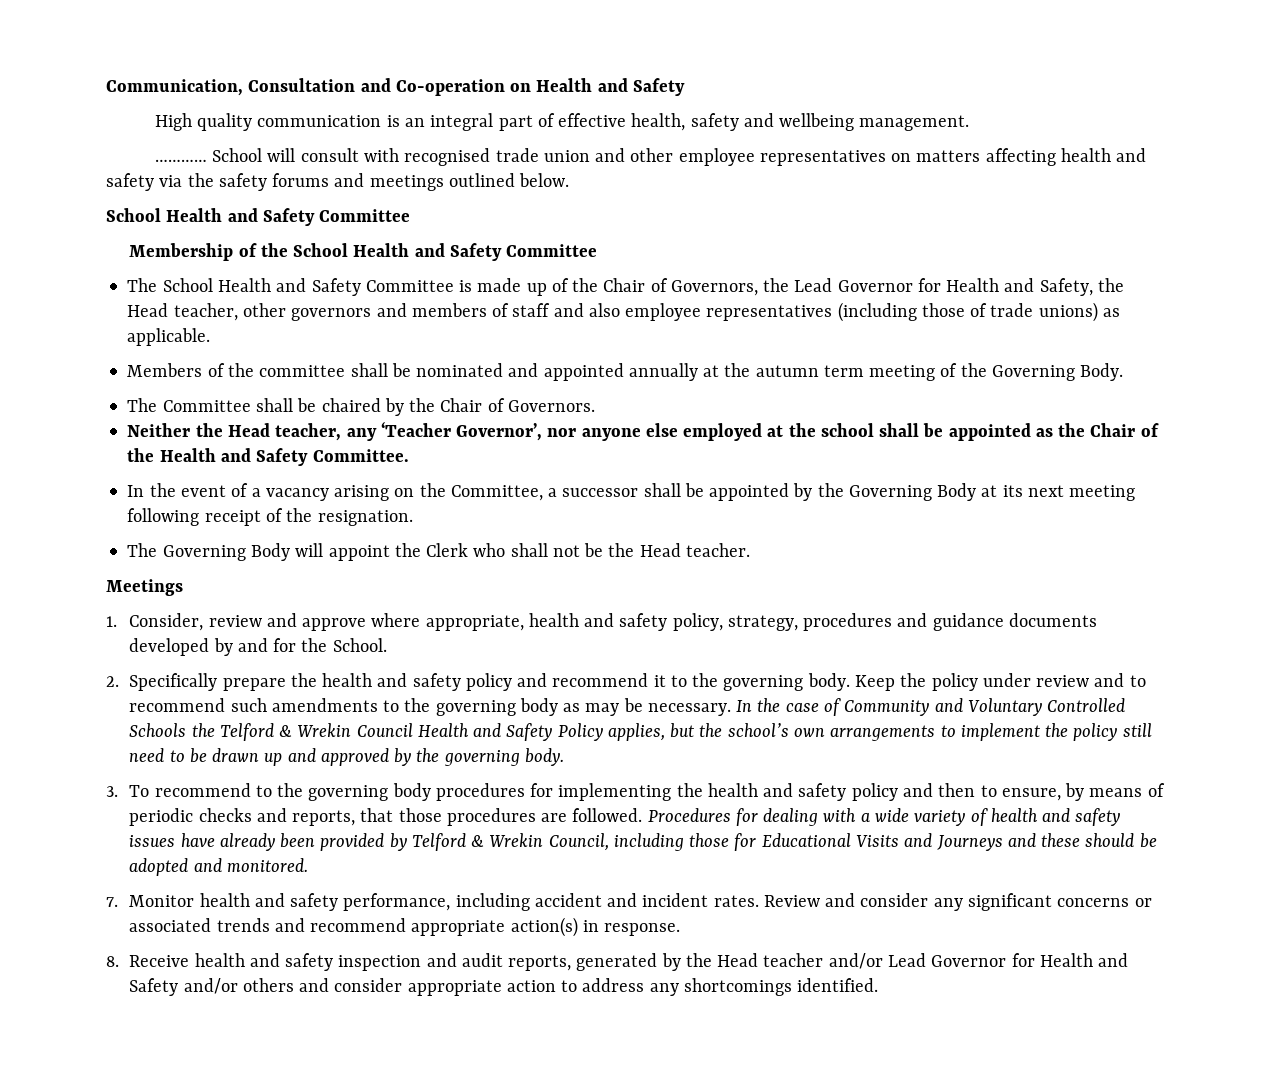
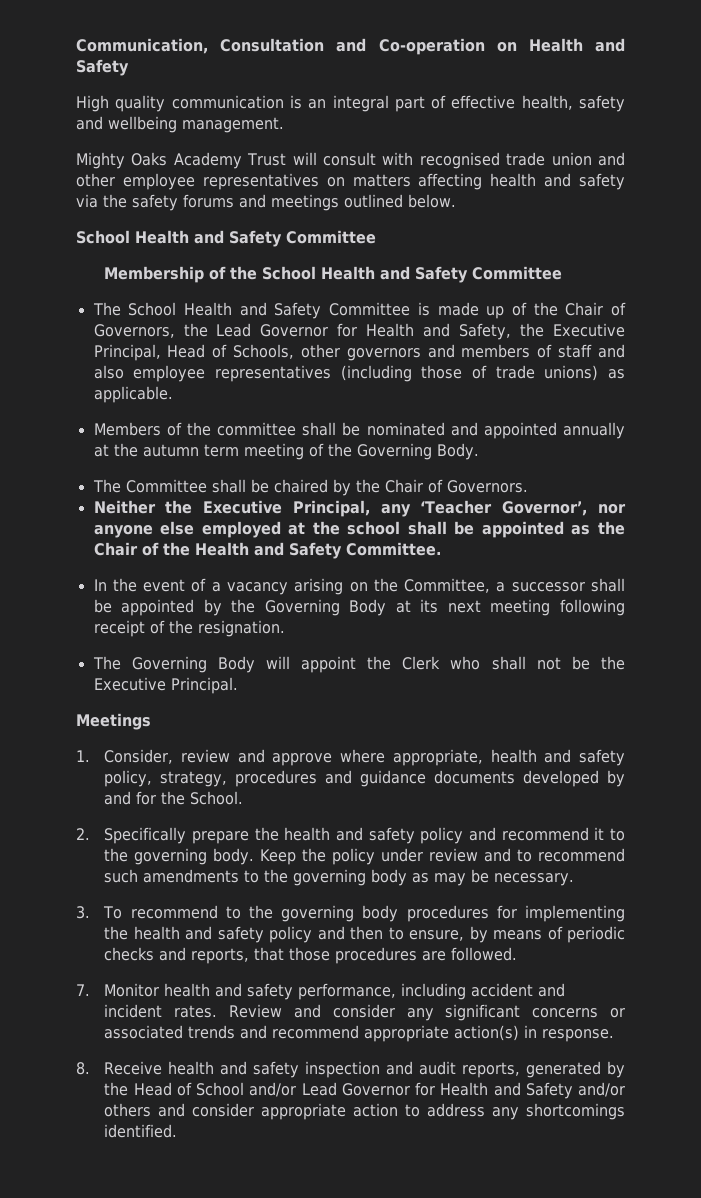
- ………… School will consult with recognised trade union and other employee representatives on matters affecting health and safety via the safety forums and meetings outlined below.
+ Mighty Oaks Academy Trust will consult with recognised trade union and other employee representatives on matters affecting health and safety via the safety forums and meetings outlined below.
- The School Health and Safety Committee is made up of the Chair of Governors, the Lead Governor for Health and Safety, the Head teacher, other governors and members of staff and also employee representatives (including those of trade unions) as applicable.
+ The School Health and Safety Committee is made up of the Chair of Governors, the Lead Governor for Health and Safety, the Executive Principal, Head of Schools, other governors and members of staff and also employee representatives (including those of trade unions) as applicable.
- Neither the Head teacher, any ‘Teacher Governor’, nor anyone else employed at the school shall be appointed as the Chair of the Health and Safety Committee.
+ Neither the Executive Principal, any ‘Teacher Governor’, nor anyone else employed at the school shall be appointed as the Chair of the Health and Safety Committee.
- The Governing Body will appoint the Clerk who shall not be the Head teacher.
+ The Governing Body will appoint the Clerk who shall not be the Executive Principal.
- In the case of Community and Voluntary Controlled Schools the Telford & Wrekin Council Health and Safety Policy applies, but the school’s own arrangements to implement the policy still need to be drawn up and approved by the governing body.
- Procedures for dealing with a wide variety of health and safety issues have already been provided by Telford & Wrekin Council, including those for Educational Visits and Journeys and these should be adopted and monitored.
- 8. Receive health and safety inspection and audit reports, generated by the Head teacher and/or Lead Governor for Health and Safety and/or others and consider appropriate action to address any shortcomings identified.
+ 8. Receive health and safety inspection and audit reports, generated by the Head of School and/or Lead Governor for Health and Safety and/or others and consider appropriate action to address any shortcomings identified.

